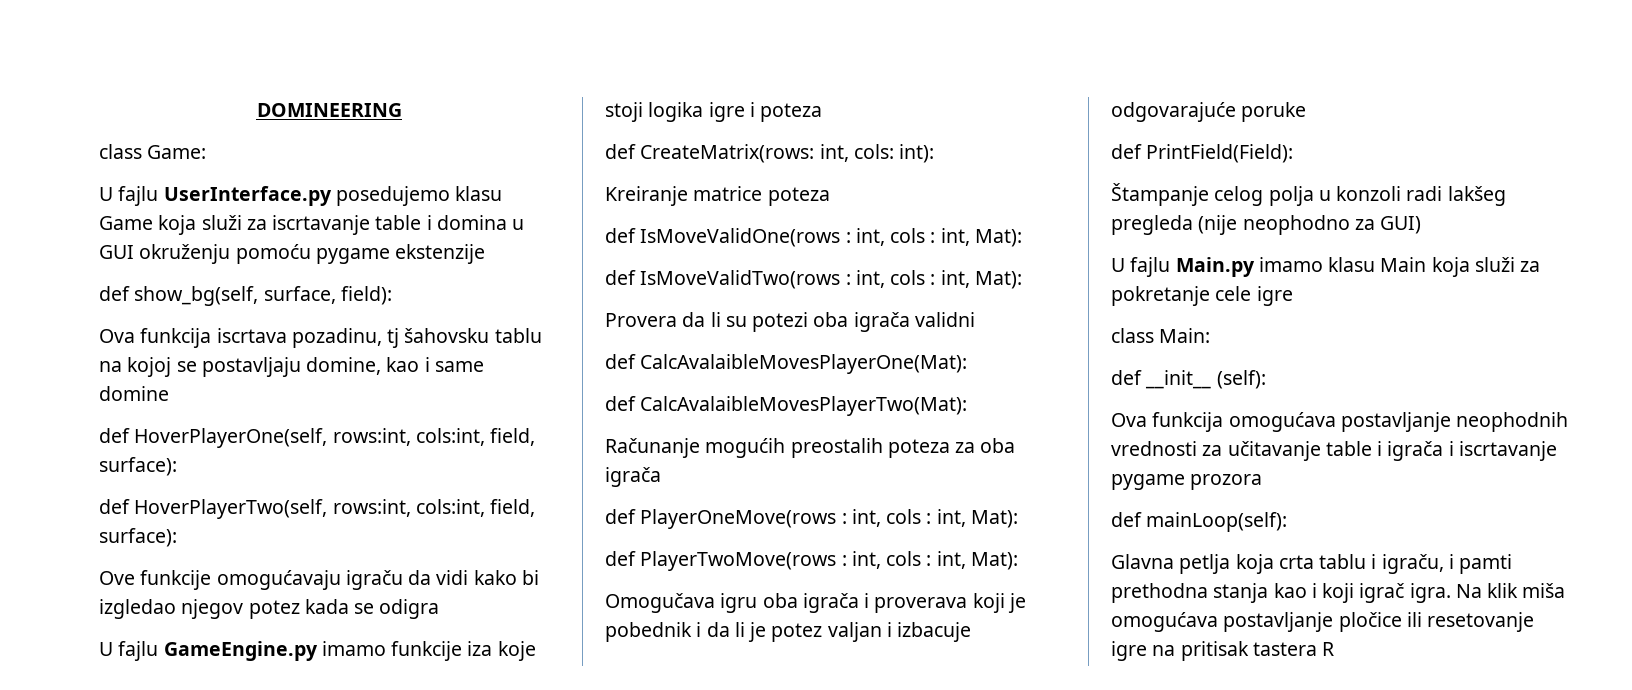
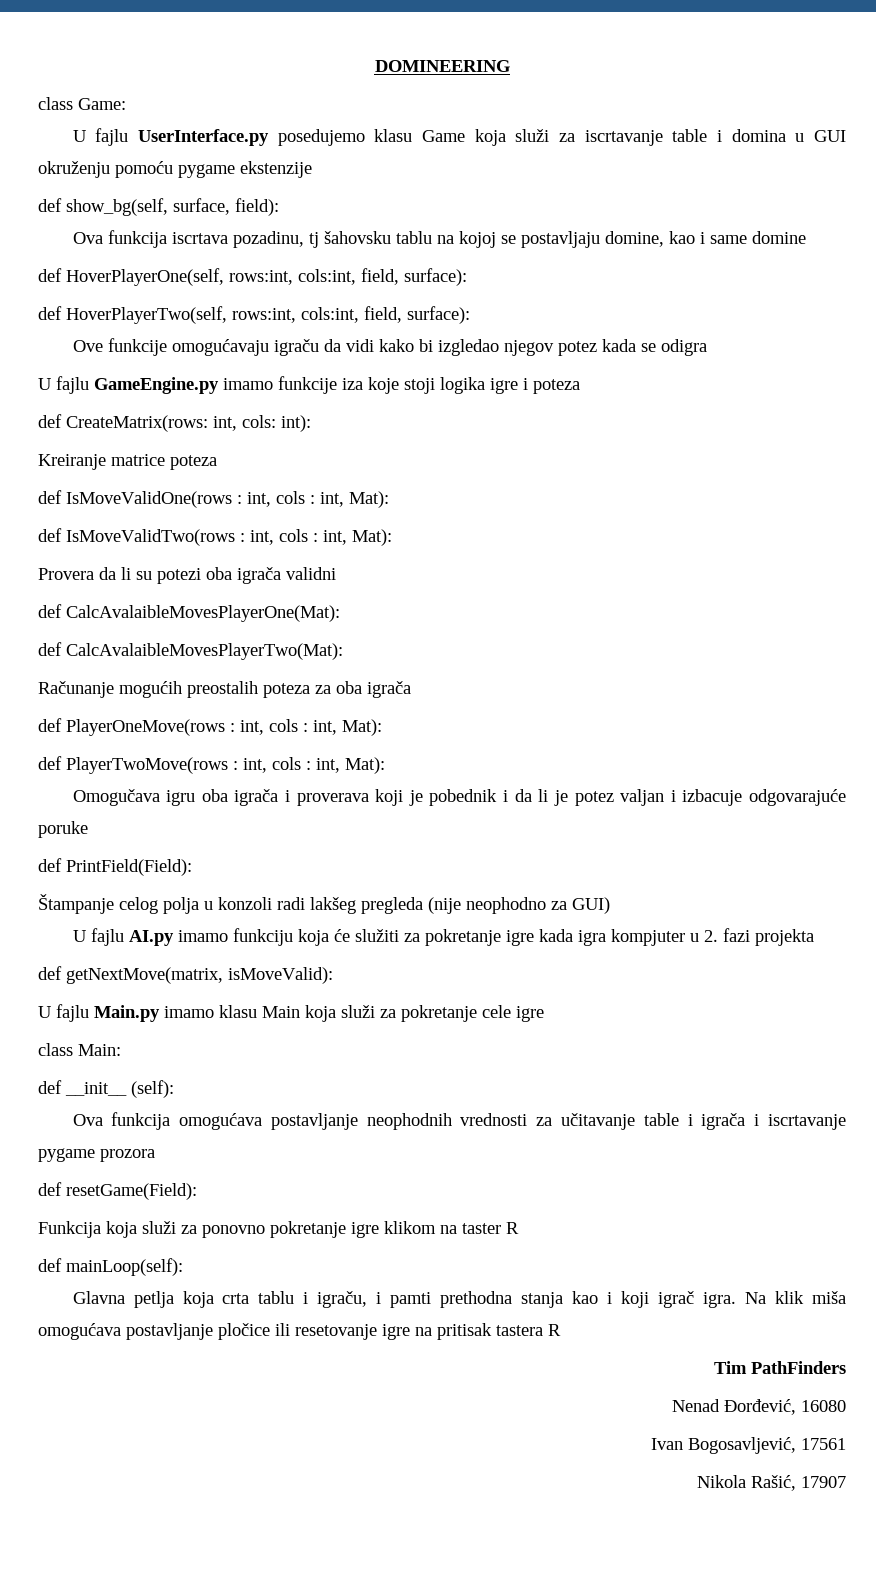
+ U fajlu AI.py imamo funkciju koja će služiti za pokretanje igre kada igra kompjuter u 2. fazi projekta
+ def getNextMove(matrix, isMoveValid):
+ def resetGame(Field):
+ Funkcija koja služi za ponovno pokretanje igre klikom na taster R
+ Tim PathFinders
+ Nenad Đorđević, 16080
+ Ivan Bogosavljević, 17561
+ Nikola Rašić, 17907

